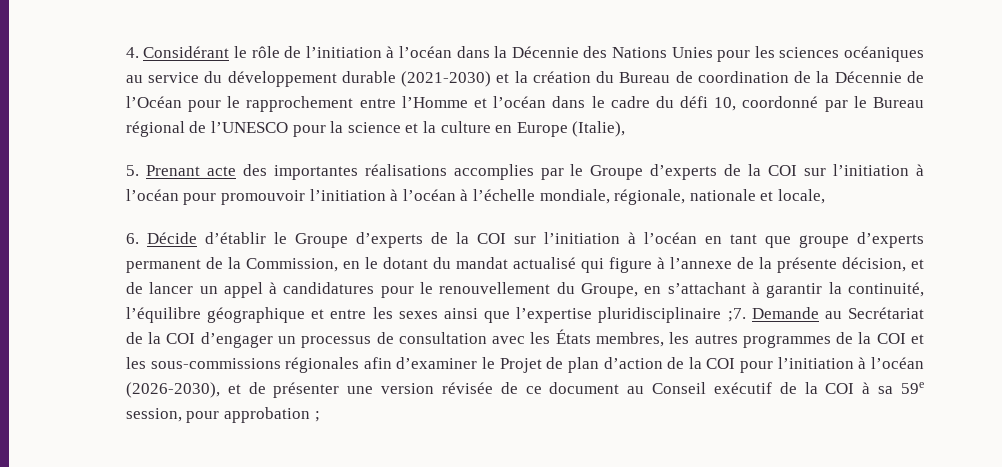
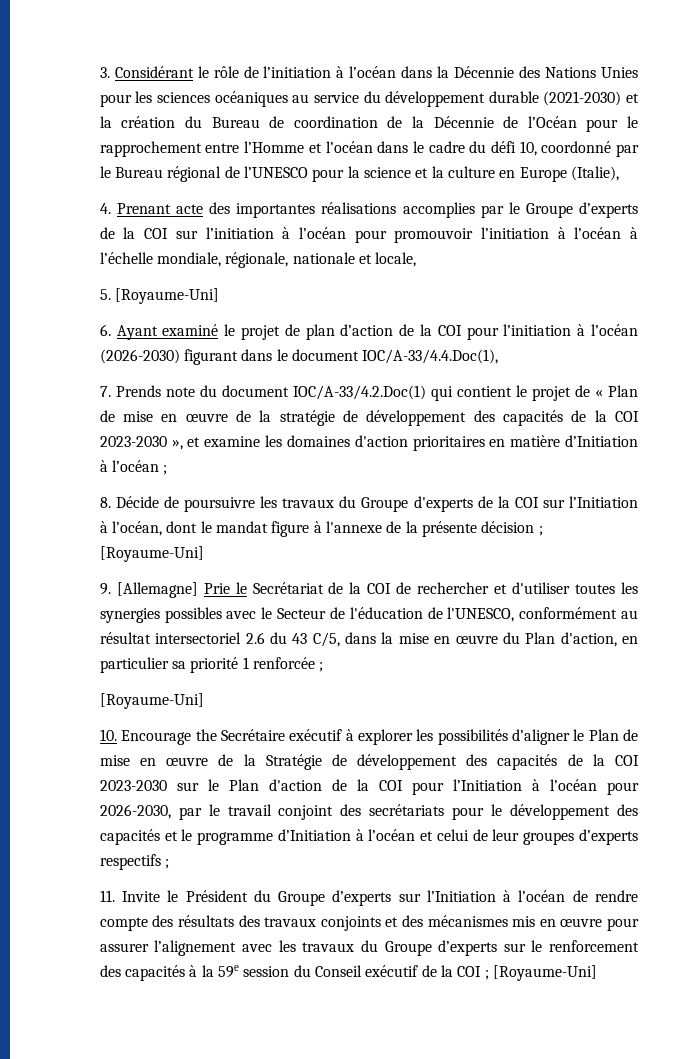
- 4. Considérant le rôle de l’initiation à l’océan dans la Décennie des Nations Unies pour les sciences océaniques au service du développement durable (2021-2030) et la création du Bureau de coordination de la Décennie de l’Océan pour le rapprochement entre l’Homme et l’océan dans le cadre du défi 10, coordonné par le Bureau régional de l’UNESCO pour la science et la culture en Europe (Italie),
+ 3. Considérant le rôle de l’initiation à l’océan dans la Décennie des Nations Unies pour les sciences océaniques au service du développement durable (2021-2030) et la création du Bureau de coordination de la Décennie de l’Océan pour le rapprochement entre l’Homme et l’océan dans le cadre du défi 10, coordonné par le Bureau régional de l’UNESCO pour la science et la culture en Europe (Italie),
- 5. Prenant acte des importantes réalisations accomplies par le Groupe d’experts de la COI sur l’initiation à l’océan pour promouvoir l’initiation à l’océan à l’échelle mondiale, régionale, nationale et locale,
+ 4. Prenant acte des importantes réalisations accomplies par le Groupe d’experts de la COI sur l’initiation à l’océan pour promouvoir l’initiation à l’océan à l’échelle mondiale, régionale, nationale et locale,
+ 5. [Royaume-Uni]
- 6. Décide d’établir le Groupe d’experts de la COI sur l’initiation à l’océan en tant que groupe d’experts permanent de la Commission, en le dotant du mandat actualisé qui figure à l’annexe de la présente décision, et de lancer un appel à candidatures pour le renouvellement du Groupe, en s’attachant à garantir la continuité, l’équilibre géographique et entre les sexes ainsi que l’expertise pluridisciplinaire ;7. Demande au Secrétariat de la COI d’engager un processus de consultation avec les États membres, les autres programmes de la COI et les sous-commissions régionales afin d’examiner le Projet de plan d’action de la COI pour l’initiation à l’océan (2026-2030), et de présenter une version révisée de ce document au Conseil exécutif de la COI à sa 59e session, pour approbation ;
+ 6. Ayant examiné le projet de plan d’action de la COI pour l’initiation à l’océan (2026-2030) figurant dans le document IOC/A-33/4.4.Doc(1),
+ 7. Prends note du document IOC/A-33/4.2.Doc(1) qui contient le projet de « Plan de mise en œuvre de la stratégie de développement des capacités de la COI 2023-2030 », et examine les domaines d'action prioritaires en matière d’Initiation à l’océan ;
+ 8. Décide de poursuivre les travaux du Groupe d'experts de la COI sur l’Initiation à l’océan, dont le mandat figure à l'annexe de la présente décision ; [Royaume-Uni]
+ 9. [Allemagne] Prie le Secrétariat de la COI de rechercher et d'utiliser toutes les synergies possibles avec le Secteur de l'éducation de l'UNESCO, conformément au résultat intersectoriel 2.6 du 43 C/5, dans la mise en œuvre du Plan d'action, en particulier sa priorité 1 renforcée ;
+ [Royaume-Uni]
+ 10. Encourage the Secrétaire exécutif à explorer les possibilités d’aligner le Plan de mise en œuvre de la Stratégie de développement des capacités de la COI 2023-2030 sur le Plan d'action de la COI pour l’Initiation à l’océan pour 2026-2030, par le travail conjoint des secrétariats pour le développement des capacités et le programme d’Initiation à l’océan et celui de leur groupes d’experts respectifs ;
+ 11. Invite le Président du Groupe d’experts sur l’Initiation à l’océan de rendre compte des résultats des travaux conjoints et des mécanismes mis en œuvre pour assurer l’alignement avec les travaux du Groupe d’experts sur le renforcement des capacités à la 59e session du Conseil exécutif de la COI ; [Royaume-Uni]

